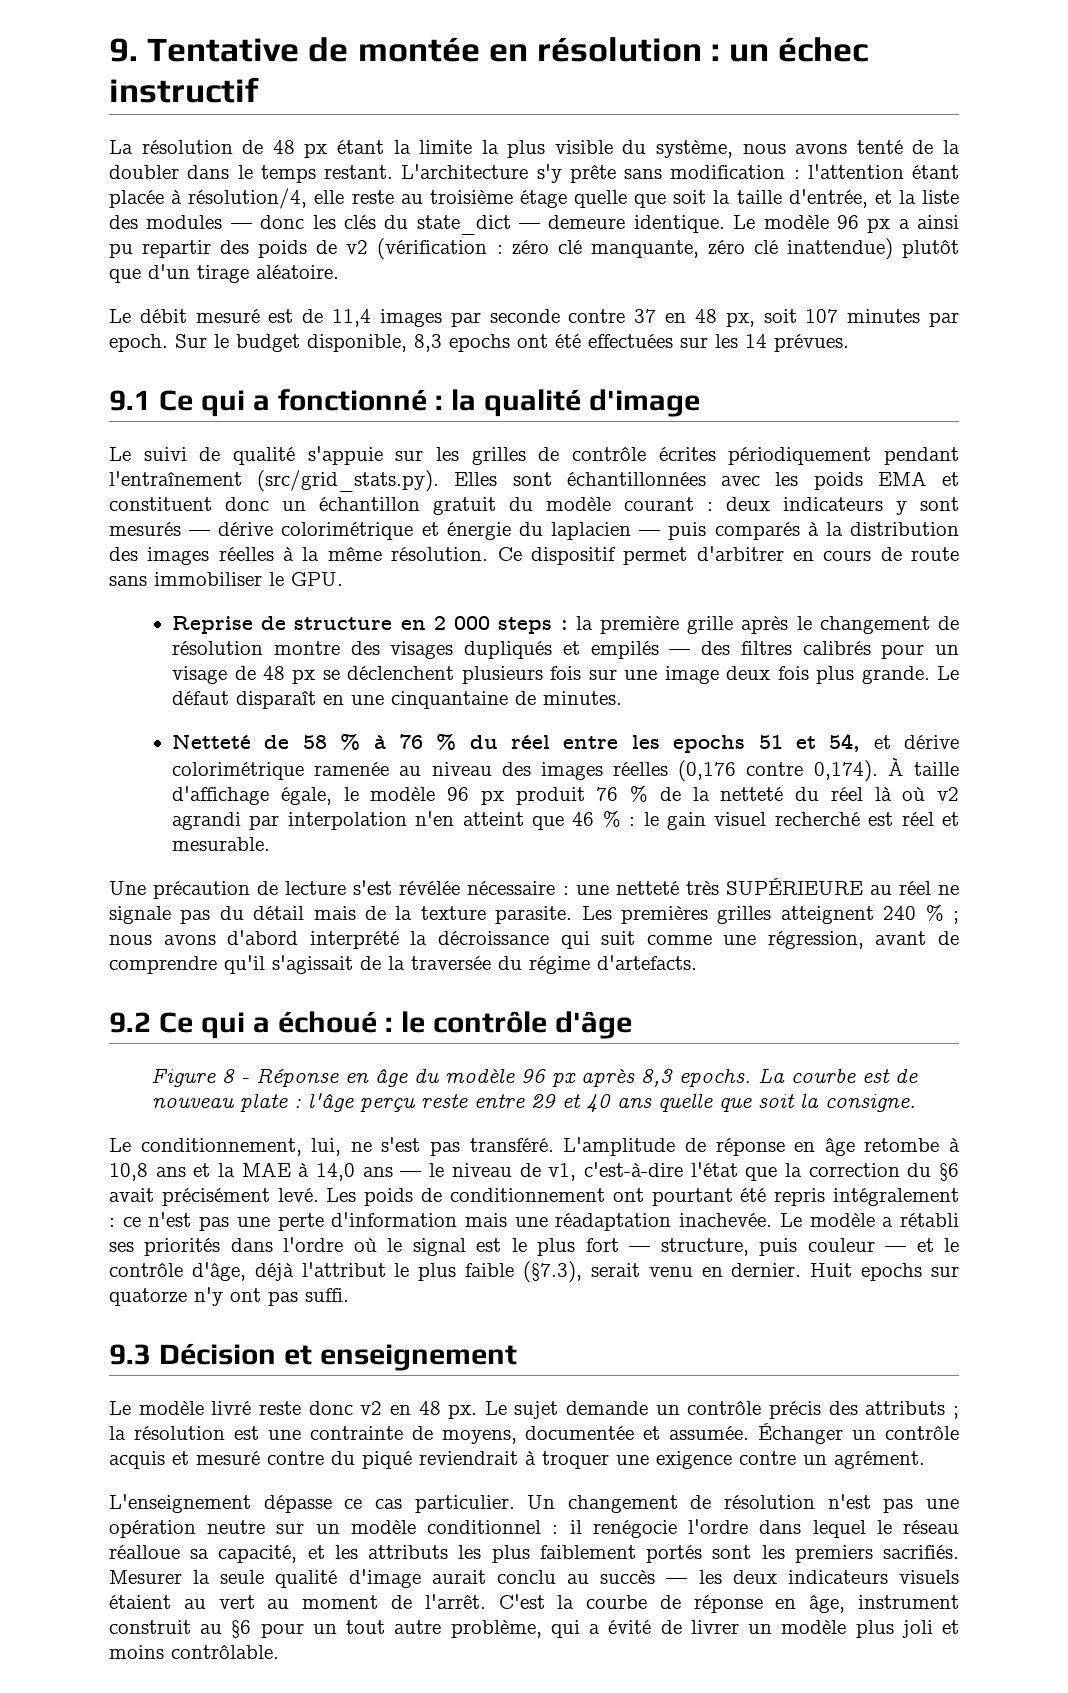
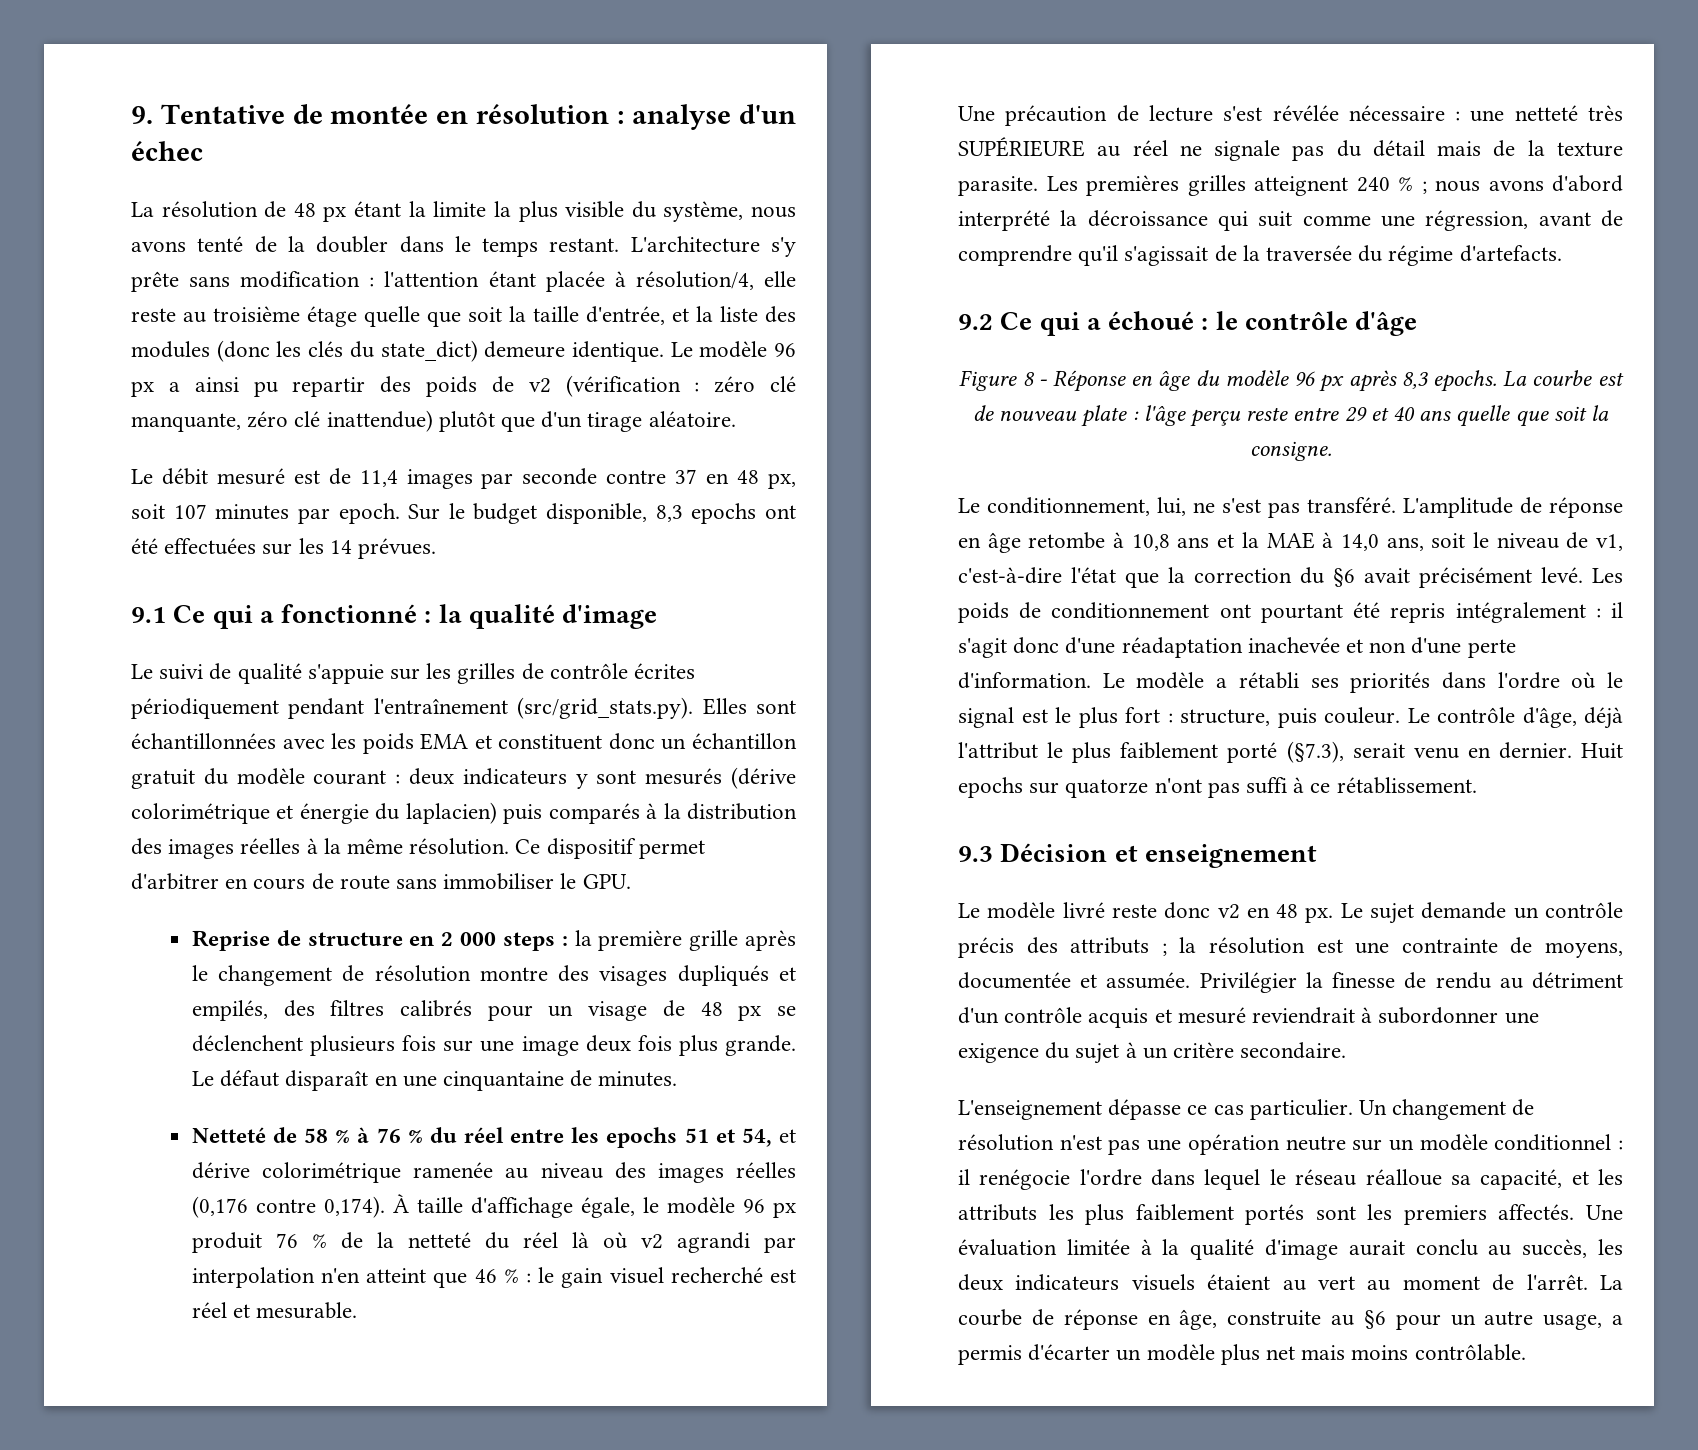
- 9. Tentative de montée en résolution : un échec instructif
+ 9. Tentative de montée en résolution : analyse d'un échec
- L'architecture s'y prête sans modification : l'attention étant placée à résolution/4, elle reste au troisième étage quelle que soit la taille d'entrée, et la liste des modules — donc les clés du state_dict — demeure identique.
+ L'architecture s'y prête sans modification : l'attention étant placée à résolution/4, elle reste au troisième étage quelle que soit la taille d'entrée, et la liste des modules (donc les clés du state_dict) demeure identique.
- Le suivi de qualité s'appuie sur les grilles de contrôle écrites périodiquement pendant l'entraînement (src/grid_stats.py). Elles sont échantillonnées avec les poids EMA et constituent donc un échantillon gratuit du modèle courant : deux indicateurs y sont mesurés — dérive colorimétrique et énergie du laplacien — puis comparés à la distribution des images réelles à la même résolution.
+ Le suivi de qualité s'appuie sur les grilles de contrôle écrites périodiquement pendant l'entraînement (src/grid_stats.py). Elles sont échantillonnées avec les poids EMA et constituent donc un échantillon gratuit du modèle courant : deux indicateurs y sont mesurés (dérive colorimétrique et énergie du laplacien) puis comparés à la distribution des images réelles à la même résolution.
- Reprise de structure en 2 000 steps : la première grille après le changement de résolution montre des visages dupliqués et empilés — des filtres calibrés pour un visage de 48 px se déclenchent plusieurs fois sur une image deux fois plus grande.
+ Reprise de structure en 2 000 steps : la première grille après le changement de résolution montre des visages dupliqués et empilés, des filtres calibrés pour un visage de 48 px se déclenchent plusieurs fois sur une image deux fois plus grande.
- L'amplitude de réponse en âge retombe à 10,8 ans et la MAE à 14,0 ans — le niveau de v1, c'est-à-dire l'état que la correction du §6 avait précisément levé.
+ L'amplitude de réponse en âge retombe à 10,8 ans et la MAE à 14,0 ans, soit le niveau de v1, c'est-à-dire l'état que la correction du §6 avait précisément levé.
- Les poids de conditionnement ont pourtant été repris intégralement : ce n'est pas une perte d'information mais une réadaptation inachevée.
+ Les poids de conditionnement ont pourtant été repris intégralement : il s'agit donc d'une réadaptation inachevée et non d'une perte d'information.
- Le modèle a rétabli ses priorités dans l'ordre où le signal est le plus fort — structure, puis couleur — et le contrôle d'âge, déjà l'attribut le plus faible (§7.3), serait venu en dernier.
+ Le modèle a rétabli ses priorités dans l'ordre où le signal est le plus fort : structure, puis couleur. Le contrôle d'âge, déjà l'attribut le plus faiblement porté (§7.3), serait venu en dernier.
- Huit epochs sur quatorze n'y ont pas suffi.
+ Huit epochs sur quatorze n'ont pas suffi à ce rétablissement.
- Échanger un contrôle acquis et mesuré contre du piqué reviendrait à troquer une exigence contre un agrément.
+ Privilégier la finesse de rendu au détriment d'un contrôle acquis et mesuré reviendrait à subordonner une exigence du sujet à un critère secondaire.
- Un changement de résolution n'est pas une opération neutre sur un modèle conditionnel : il renégocie l'ordre dans lequel le réseau réalloue sa capacité, et les attributs les plus faiblement portés sont les premiers sacrifiés. Mesurer la seule qualité d'image aurait conclu au succès — les deux indicateurs visuels étaient au vert au moment de l'arrêt.
+ Un changement de résolution n'est pas une opération neutre sur un modèle conditionnel : il renégocie l'ordre dans lequel le réseau réalloue sa capacité, et les attributs les plus faiblement portés sont les premiers affectés. Une évaluation limitée à la qualité d'image aurait conclu au succès, les deux indicateurs visuels étaient au vert au moment de l'arrêt.
- C'est la courbe de réponse en âge, instrument construit au §6 pour un tout autre problème, qui a évité de livrer un modèle plus joli et moins contrôlable.
+ La courbe de réponse en âge, construite au §6 pour un autre usage, a permis d'écarter un modèle plus net mais moins contrôlable.

